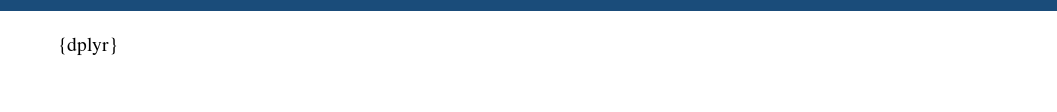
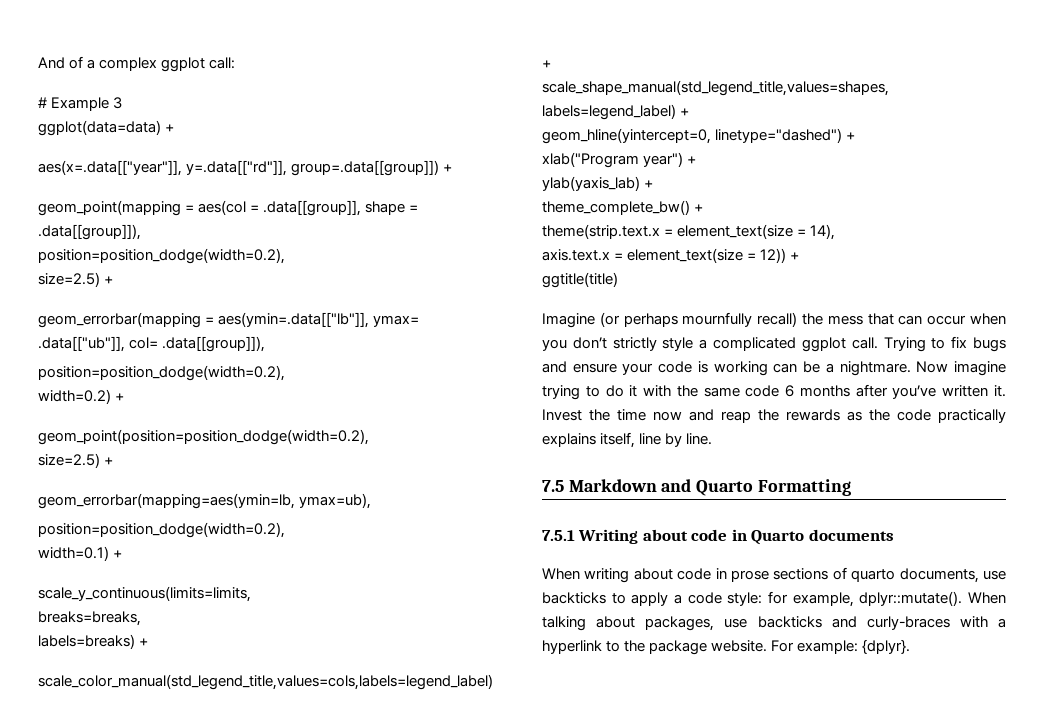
- {dplyr}
+ And of a complex ggplot call:
+ # Example 3
+ ggplot(data=data) +
+ aes(x=.data[["year"]], y=.data[["rd"]], group=.data[[group]]) +
+ geom_point(mapping = aes(col = .data[[group]], shape = .data[[group]]),
+ position=position_dodge(width=0.2),
+ size=2.5) +
+ geom_errorbar(mapping = aes(ymin=.data[["lb"]], ymax= .data[["ub"]], col= .data[[group]]),
+ position=position_dodge(width=0.2),
+ width=0.2) +
+ geom_point(position=position_dodge(width=0.2),
+ size=2.5) +
+ geom_errorbar(mapping=aes(ymin=lb, ymax=ub),
+ position=position_dodge(width=0.2),
+ width=0.1) +
+ scale_y_continuous(limits=limits,
+ breaks=breaks,
+ labels=breaks) +
+ scale_color_manual(std_legend_title,values=cols,labels=legend_label) +
+ scale_shape_manual(std_legend_title,values=shapes, labels=legend_label) +
+ geom_hline(yintercept=0, linetype="dashed") +
+ xlab("Program year") +
+ ylab(yaxis_lab) +
+ theme_complete_bw() +
+ theme(strip.text.x = element_text(size = 14),
+ axis.text.x = element_text(size = 12)) +
+ ggtitle(title)
+ Imagine (or perhaps mournfully recall) the mess that can occur when you don’t strictly style a complicated ggplot call. Trying to fix bugs and ensure your code is working can be a nightmare. Now imagine trying to do it with the same code 6 months after you’ve written it. Invest the time now and reap the rewards as the code practically explains itself, line by line.
+ 7.5 Markdown and Quarto Formatting
+ 7.5.1 Writing about code in Quarto documents
+ When writing about code in prose sections of quarto documents, use backticks to apply a code style: for example, dplyr::mutate(). When talking about packages, use backticks and curly-braces with a hyperlink to the package website. For example: {dplyr}.

